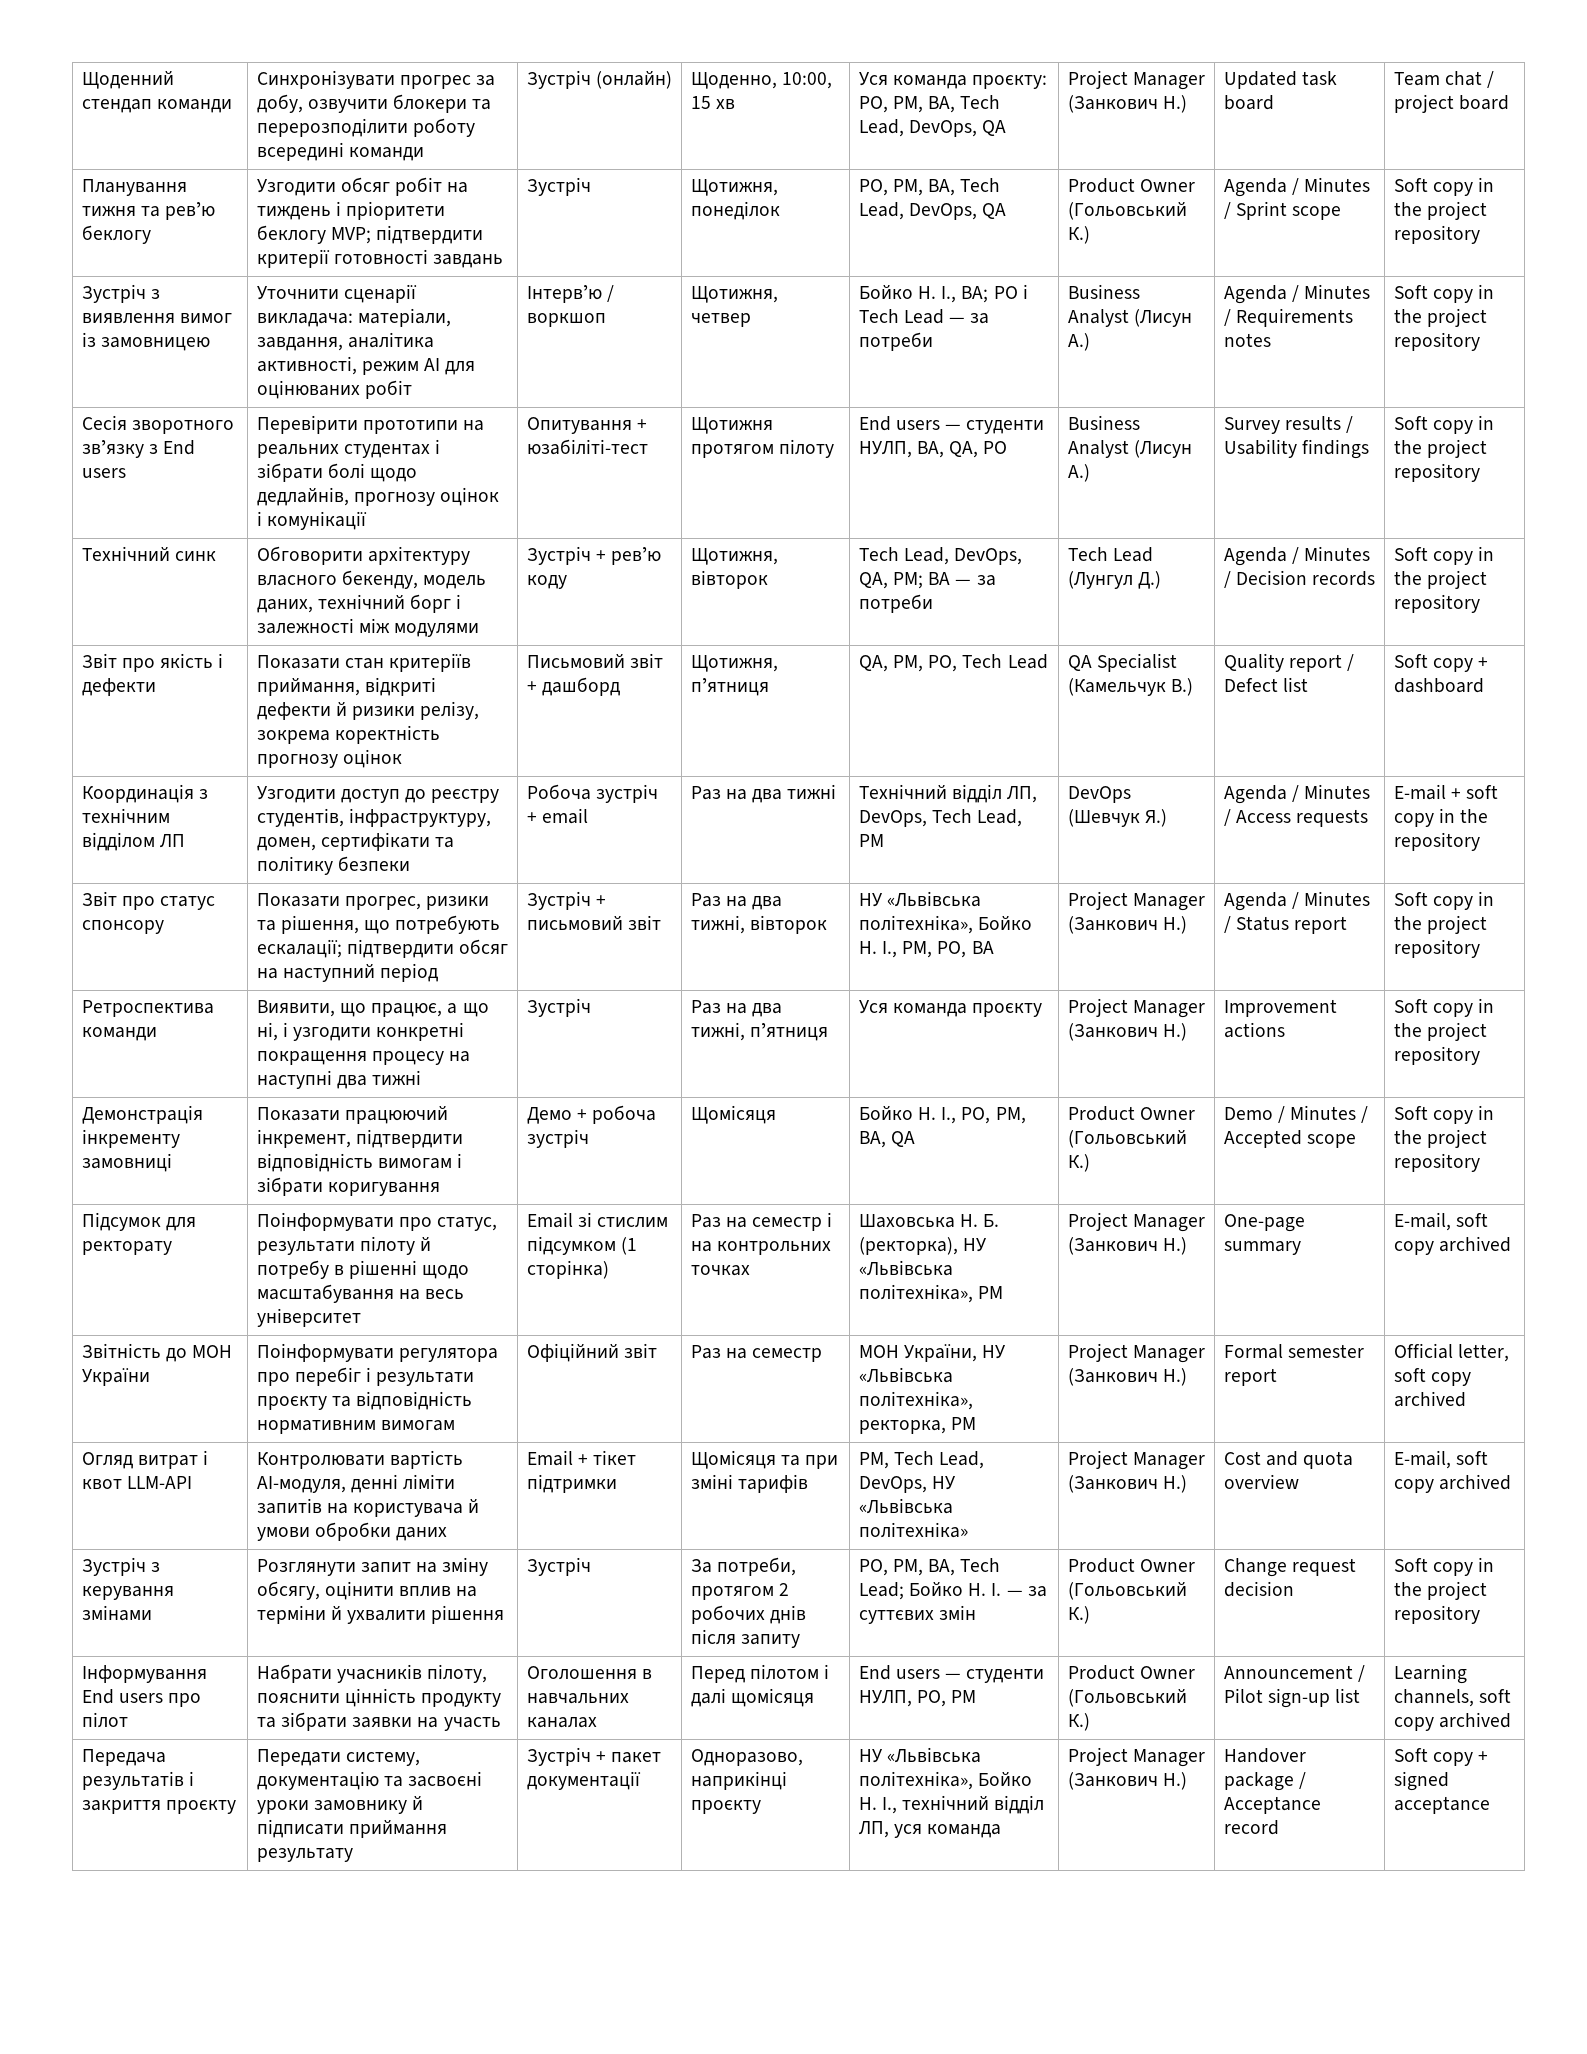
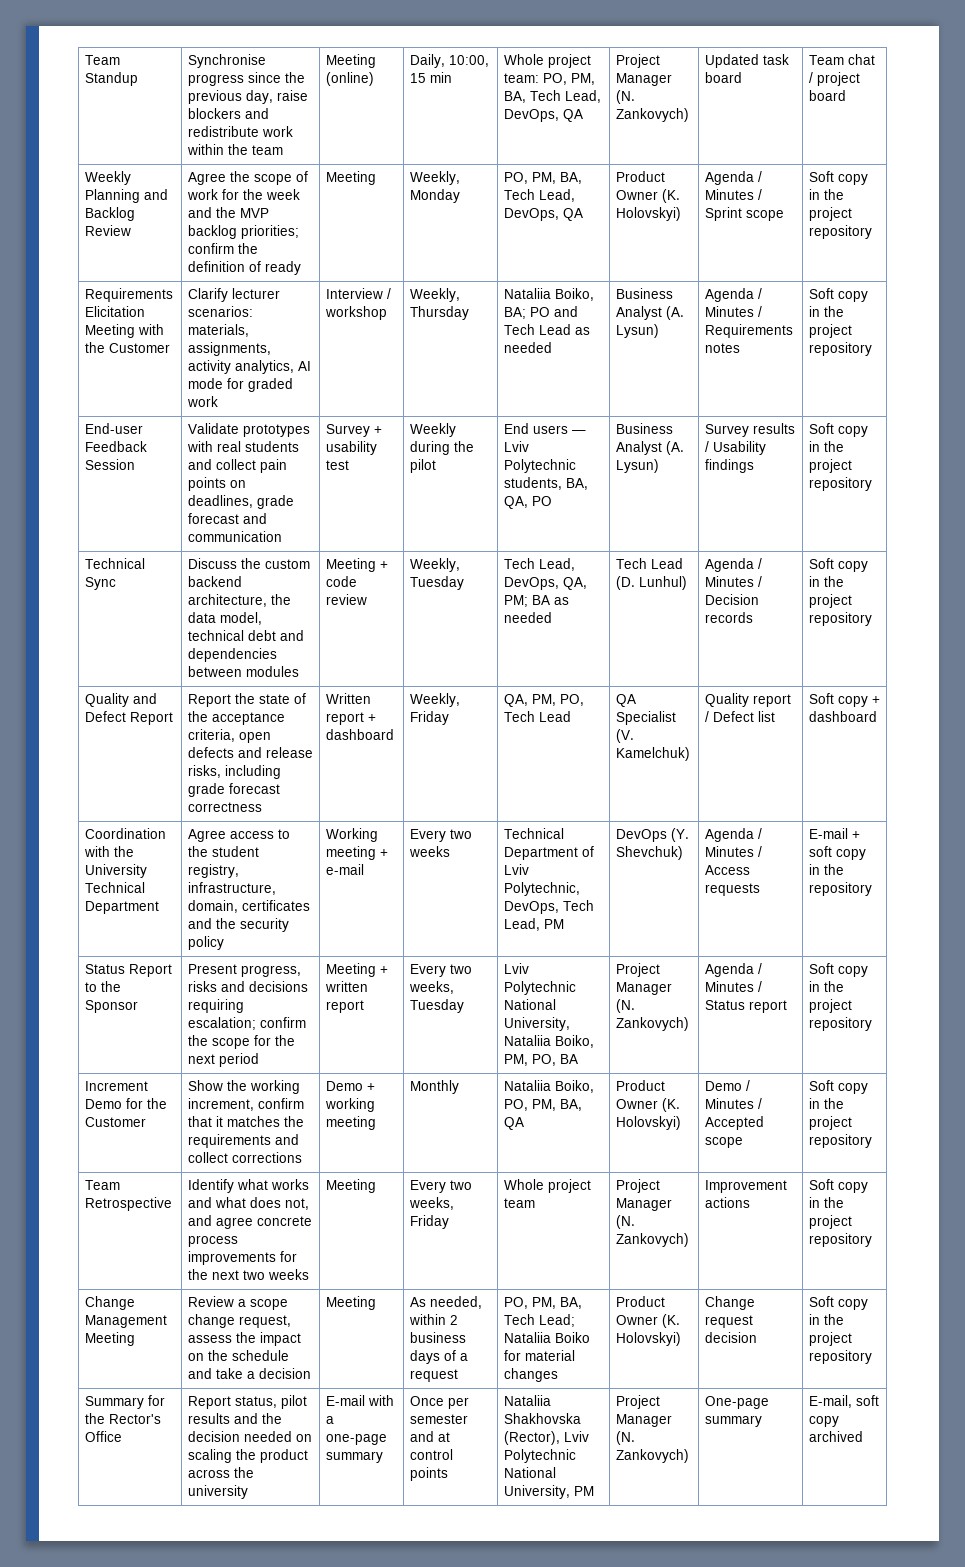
- Щоденний стендап команди | Синхронізувати прогрес за добу, озвучити блокери та перерозподілити роботу всередині команди | Зустріч (онлайн) | Щоденно, 10:00, 15 хв | Уся команда проєкту: PO, PM, BA, Tech Lead, DevOps, QA | Project Manager (Занкович Н.)
+ Team Standup | Synchronise progress since the previous day, raise blockers and redistribute work within the team | Meeting (online) | Daily, 10:00, 15 min | Whole project team: PO, PM, BA, Tech Lead, DevOps, QA | Project Manager (N. Zankovych)
- Планування тижня та ревʼю беклогу | Узгодити обсяг робіт на тиждень і пріоритети беклогу MVP; підтвердити критерії готовності завдань | Зустріч | Щотижня, понеділок
+ Weekly Planning and Backlog Review | Agree the scope of work for the week and the MVP backlog priorities; confirm the definition of ready | Meeting | Weekly, Monday
- PO, PM, BA, Tech Lead, DevOps, QA | Product Owner (Гольовський К.)
+ PO, PM, BA, Tech Lead, DevOps, QA | Product Owner (K. Holovskyi)
- Зустріч з виявлення вимог із замовницею | Уточнити сценарії викладача: матеріали, завдання, аналітика активності, режим AI для оцінюваних робіт | Інтервʼю / воркшоп | Щотижня, четвер | Бойко Н. І., BA; PO і Tech Lead — за потреби | Business Analyst (Лисун А.)
+ Requirements Elicitation Meeting with the Customer | Clarify lecturer scenarios: materials, assignments, activity analytics, AI mode for graded work | Interview / workshop | Weekly, Thursday | Nataliia Boiko, BA; PO and Tech Lead as needed | Business Analyst (A. Lysun)
- Сесія зворотного звʼязку з End users | Перевірити прототипи на реальних студентах і зібрати болі щодо дедлайнів, прогнозу оцінок і комунікації | Опитування + юзабіліті-тест | Щотижня протягом пілоту | End users — студенти НУЛП, BA, QA, PO | Business Analyst (Лисун А.)
+ End-user Feedback Session | Validate prototypes with real students and collect pain points on deadlines, grade forecast and communication | Survey + usability test | Weekly during the pilot | End users — Lviv Polytechnic students, BA, QA, PO | Business Analyst (A. Lysun)
- Технічний синк | Обговорити архітектуру власного бекенду, модель даних, технічний борг і залежності між модулями | Зустріч + ревʼю коду | Щотижня, вівторок
+ Technical Sync | Discuss the custom backend architecture, the data model, technical debt and dependencies between modules | Meeting + code review | Weekly, Tuesday
- Tech Lead, DevOps, QA, PM; BA — за потреби | Tech Lead (Лунгул Д.)
+ Tech Lead, DevOps, QA, PM; BA as needed | Tech Lead (D. Lunhul)
- Звіт про якість і дефекти | Показати стан критеріїв приймання, відкриті дефекти й ризики релізу, зокрема коректність прогнозу оцінок | Письмовий звіт + дашборд | Щотижня, пʼятниця
+ Quality and Defect Report | Report the state of the acceptance criteria, open defects and release risks, including grade forecast correctness | Written report + dashboard | Weekly, Friday
- QA Specialist (Камельчук В.)
+ QA Specialist (V. Kamelchuk)
- Координація з технічним відділом ЛП | Узгодити доступ до реєстру студентів, інфраструктуру, домен, сертифікати та політику безпеки | Робоча зустріч + email | Раз на два тижні | Технічний відділ ЛП, DevOps, Tech Lead, PM
+ Coordination with the University Technical Department | Agree access to the student registry, infrastructure, domain, certificates and the security policy | Working meeting + e-mail | Every two weeks | Technical Department of Lviv Polytechnic, DevOps, Tech Lead, PM
- DevOps (Шевчук Я.)
+ DevOps (Y. Shevchuk)
- Звіт про статус спонсору | Показати прогрес, ризики та рішення, що потребують ескалації; підтвердити обсяг на наступний період | Зустріч + письмовий звіт | Раз на два тижні, вівторок | НУ «Львівська політехніка», Бойко Н. І., PM, PO, BA | Project Manager (Занкович Н.)
+ Status Report to the Sponsor | Present progress, risks and decisions requiring escalation; confirm the scope for the next period | Meeting + written report | Every two weeks, Tuesday | Lviv Polytechnic National University, Nataliia Boiko, PM, PO, BA | Project Manager (N. Zankovych)
- Ретроспектива команди | Виявити, що працює, а що ні, і узгодити конкретні покращення процесу на наступні два тижні | Зустріч | Раз на два тижні, пʼятниця | Уся команда проєкту | Project Manager (Занкович Н.) | Improvement actions | Soft copy in the project repository
- Демонстрація інкременту замовниці | Показати працюючий інкремент, підтвердити відповідність вимогам і зібрати коригування | Демо + робоча зустріч | Щомісяця | Бойко Н. І., PO, PM, BA, QA | Product Owner (Гольовський К.) | Demo / Minutes / Accepted scope | Soft copy in the project repository
+ Increment Demo for the Customer | Show the working increment, confirm that it matches the requirements and collect corrections | Demo + working meeting | Monthly | Nataliia Boiko, PO, PM, BA, QA | Product Owner (K. Holovskyi) | Demo / Minutes / Accepted scope | Soft copy in the project repository
- Підсумок для ректорату | Поінформувати про статус, результати пілоту й потребу в рішенні щодо масштабування на весь університет | Email зі стислим підсумком (1 сторінка) | Раз на семестр і на контрольних точках | Шаховська Н. Б. (ректорка), НУ «Львівська політехніка», PM | Project Manager (Занкович Н.) | One-page summary | E-mail, soft copy archived
- Звітність до МОН України | Поінформувати регулятора про перебіг і результати проєкту та відповідність нормативним вимогам | Офіційний звіт | Раз на семестр | МОН України, НУ «Львівська політехніка», ректорка, PM | Project Manager (Занкович Н.) | Formal semester report | Official letter, soft copy archived
- Огляд витрат і квот LLM-API | Контролювати вартість AI-модуля, денні ліміти запитів на користувача й умови обробки даних | Email + тікет підтримки | Щомісяця та при зміні тарифів | PM, Tech Lead, DevOps, НУ «Львівська політехніка» | Project Manager (Занкович Н.) | Cost and quota overview | E-mail, soft copy archived
- Зустріч з керування змінами | Розглянути запит на зміну обсягу, оцінити вплив на терміни й ухвалити рішення | Зустріч | За потреби, протягом 2 робочих днів після запиту
+ Team Retrospective | Identify what works and what does not, and agree concrete process improvements for the next two weeks | Meeting | Every two weeks, Friday | Whole project team | Project Manager (N. Zankovych) | Improvement actions | Soft copy in the project repository
+ Change Management Meeting | Review a scope change request, assess the impact on the schedule and take a decision | Meeting | As needed, within 2 business days of a request
- PO, PM, BA, Tech Lead; Бойко Н. І. — за суттєвих змін | Product Owner (Гольовський К.)
+ PO, PM, BA, Tech Lead; Nataliia Boiko for material changes | Product Owner (K. Holovskyi)
- Інформування End users про пілот | Набрати учасників пілоту, пояснити цінність продукту та зібрати заявки на участь | Оголошення в навчальних каналах | Перед пілотом і далі щомісяця | End users — студенти НУЛП, PO, PM | Product Owner (Гольовський К.) | Announcement / Pilot sign-up list | Learning channels, soft copy archived
- Передача результатів і закриття проєкту | Передати систему, документацію та засвоєні уроки замовнику й підписати приймання результату | Зустріч + пакет документації | Одноразово, наприкінці проєкту | НУ «Львівська політехніка», Бойко Н. І., технічний відділ ЛП, уся команда | Project Manager (Занкович Н.) | Handover package / Acceptance record | Soft copy + signed acceptance
+ Summary for the Rector's Office | Report status, pilot results and the decision needed on scaling the product across the university | E-mail with a one-page summary | Once per semester and at control points | Nataliia Shakhovska (Rector), Lviv Polytechnic National University, PM | Project Manager (N. Zankovych) | One-page summary | E-mail, soft copy archived

